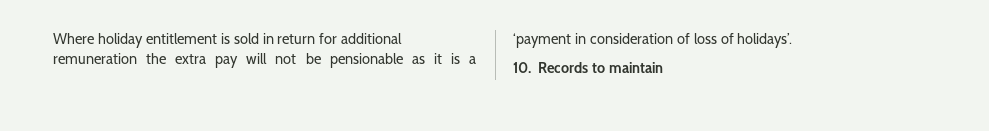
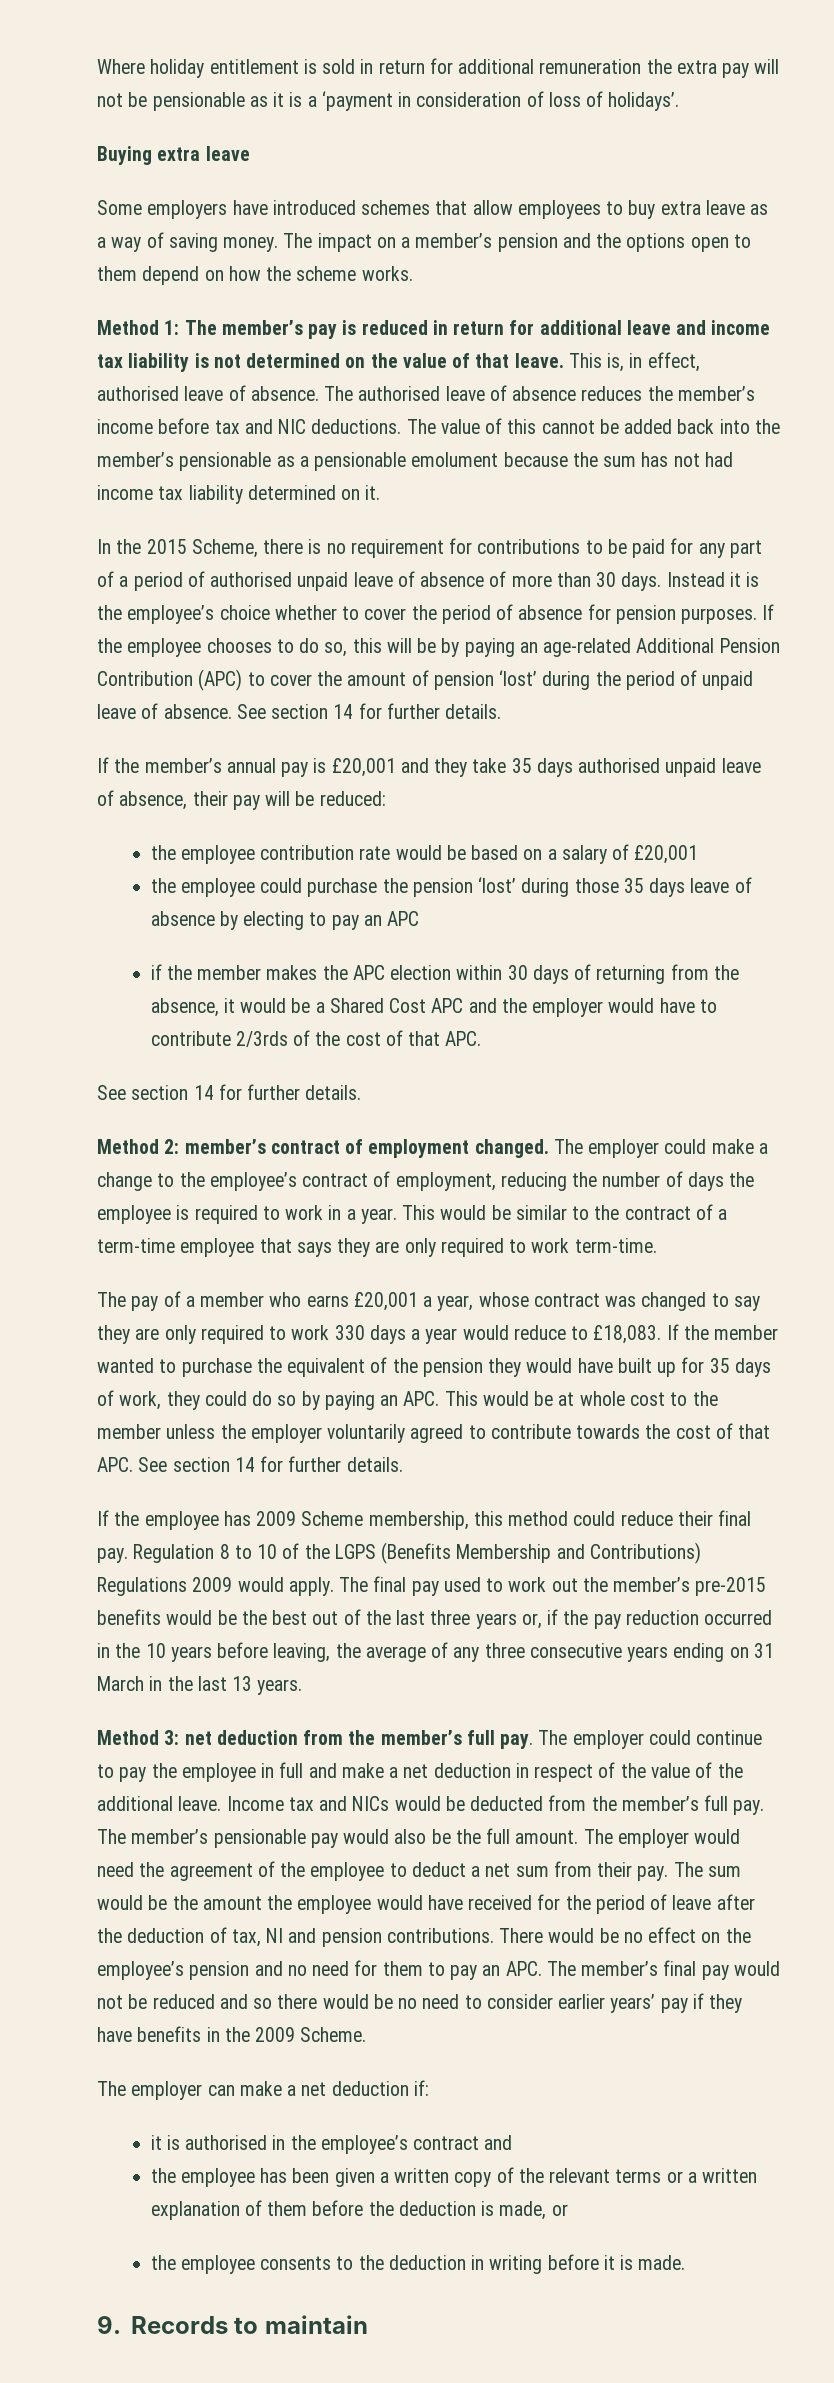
- 10. Records to maintain
+ Buying extra leave
+ Some employers have introduced schemes that allow employees to buy extra leave as a way of saving money. The impact on a member’s pension and the options open to them depend on how the scheme works.
+ Method 1: The member’s pay is reduced in return for additional leave and income tax liability is not determined on the value of that leave. This is, in effect, authorised leave of absence. The authorised leave of absence reduces the member’s income before tax and NIC deductions. The value of this cannot be added back into the member’s pensionable as a pensionable emolument because the sum has not had income tax liability determined on it.
+ In the 2015 Scheme, there is no requirement for contributions to be paid for any part of a period of authorised unpaid leave of absence of more than 30 days. Instead it is the employee’s choice whether to cover the period of absence for pension purposes. If the employee chooses to do so, this will be by paying an age-related Additional Pension Contribution (APC) to cover the amount of pension ‘lost’ during the period of unpaid leave of absence. See section 14 for further details.
+ If the member’s annual pay is £20,001 and they take 35 days authorised unpaid leave of absence, their pay will be reduced:
+ the employee contribution rate would be based on a salary of £20,001
+ the employee could purchase the pension ‘lost’ during those 35 days leave of absence by electing to pay an APC
+ if the member makes the APC election within 30 days of returning from the absence, it would be a Shared Cost APC and the employer would have to contribute 2/3rds of the cost of that APC.
+ See section 14 for further details.
+ Method 2: member’s contract of employment changed. The employer could make a change to the employee’s contract of employment, reducing the number of days the employee is required to work in a year. This would be similar to the contract of a term-time employee that says they are only required to work term-time.
+ The pay of a member who earns £20,001 a year, whose contract was changed to say they are only required to work 330 days a year would reduce to £18,083. If the member wanted to purchase the equivalent of the pension they would have built up for 35 days of work, they could do so by paying an APC. This would be at whole cost to the member unless the employer voluntarily agreed to contribute towards the cost of that APC. See section 14 for further details.
+ If the employee has 2009 Scheme membership, this method could reduce their final pay. Regulation 8 to 10 of the LGPS (Benefits Membership and Contributions) Regulations 2009 would apply. The final pay used to work out the member’s pre-2015 benefits would be the best out of the last three years or, if the pay reduction occurred in the 10 years before leaving, the average of any three consecutive years ending on 31 March in the last 13 years.
+ Method 3: net deduction from the member’s full pay. The employer could continue to pay the employee in full and make a net deduction in respect of the value of the additional leave. Income tax and NICs would be deducted from the member’s full pay. The member’s pensionable pay would also be the full amount. The employer would need the agreement of the employee to deduct a net sum from their pay. The sum would be the amount the employee would have received for the period of leave after the deduction of tax, NI and pension contributions. There would be no effect on the employee’s pension and no need for them to pay an APC. The member’s final pay would not be reduced and so there would be no need to consider earlier years’ pay if they have benefits in the 2009 Scheme.
+ The employer can make a net deduction if:
+ it is authorised in the employee’s contract and
+ the employee has been given a written copy of the relevant terms or a written explanation of them before the deduction is made, or
+ the employee consents to the deduction in writing before it is made.
+ 9. Records to maintain

